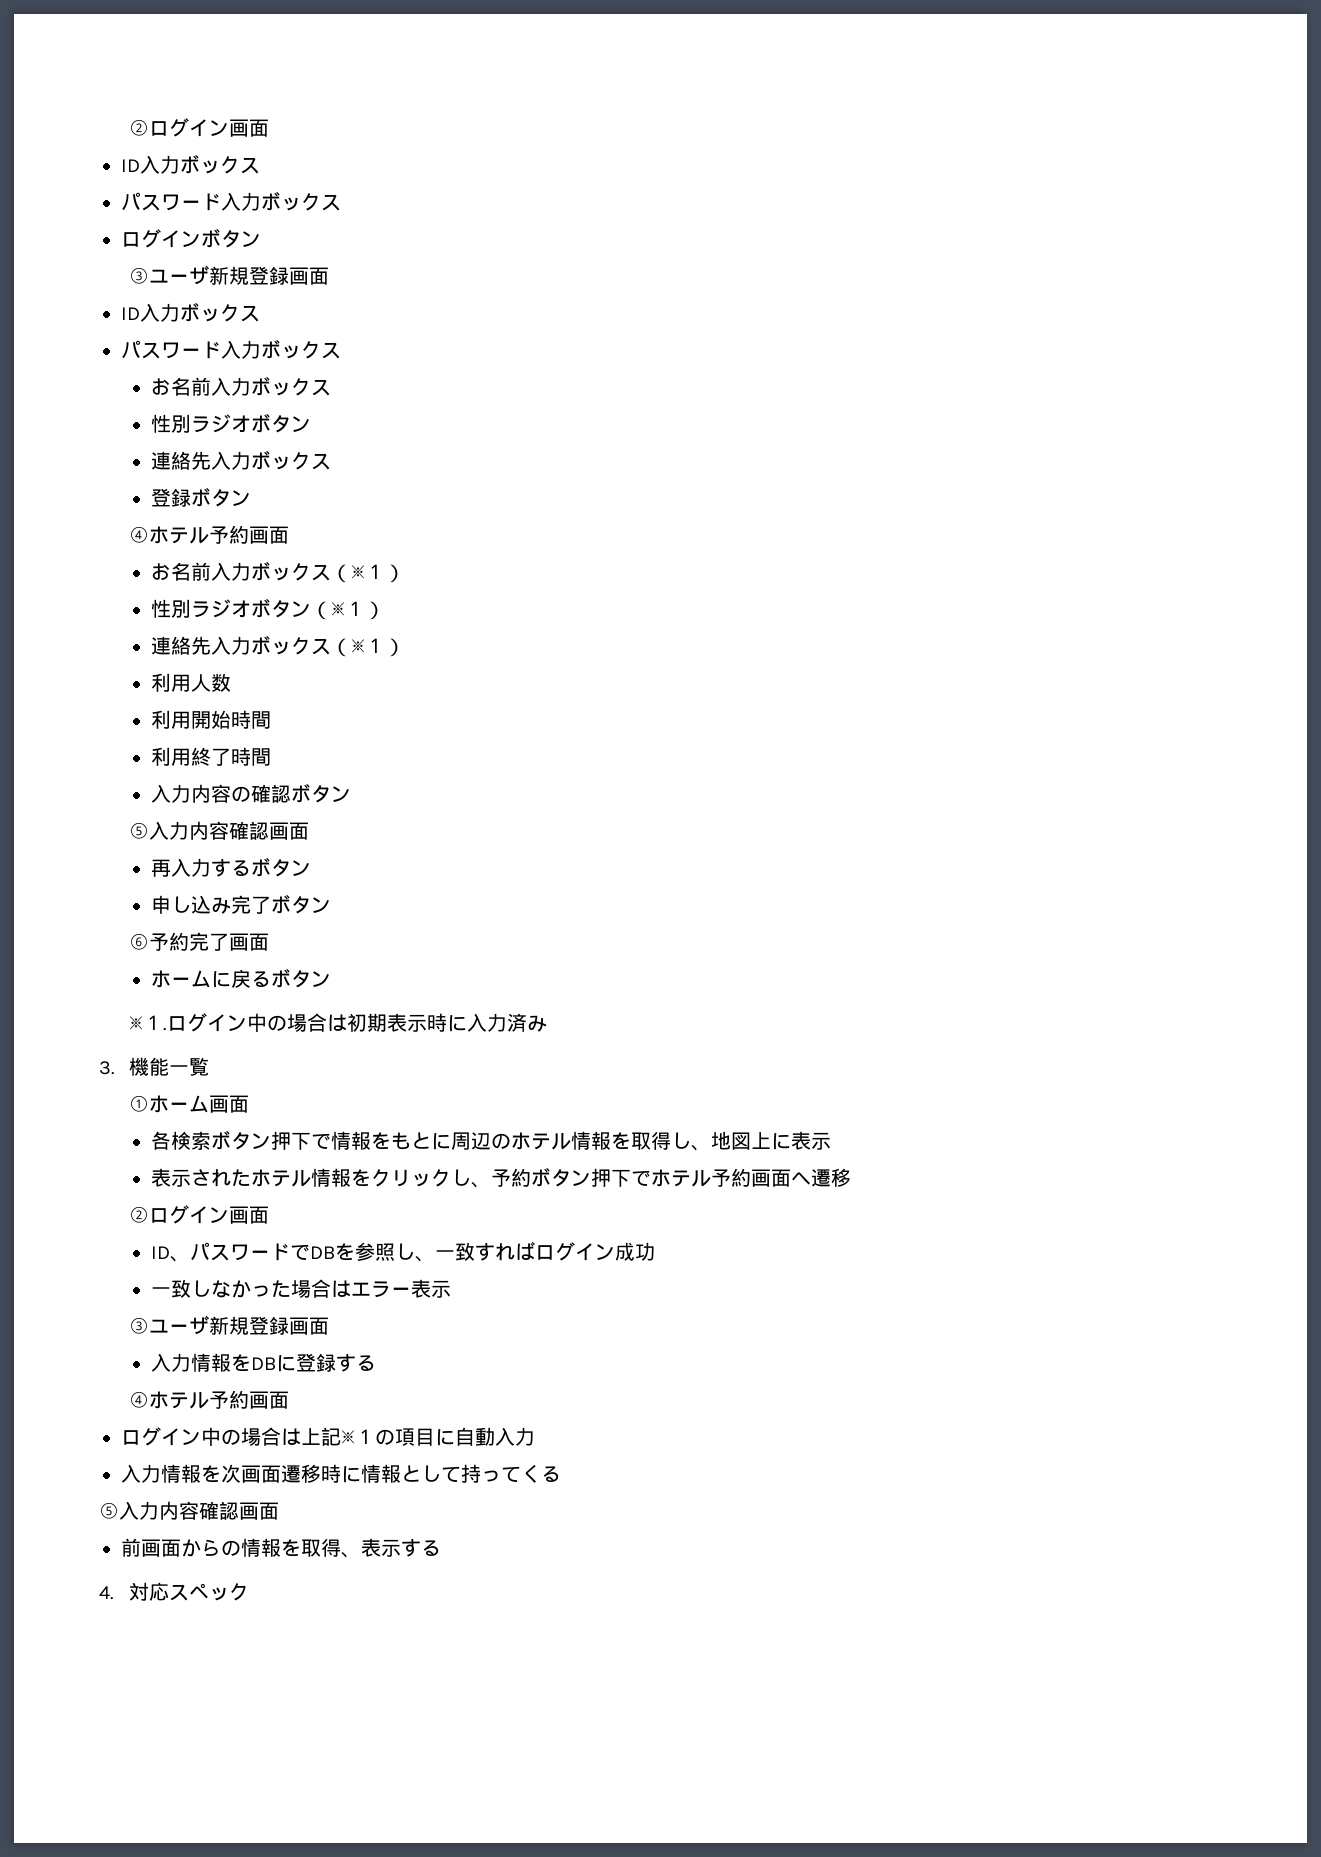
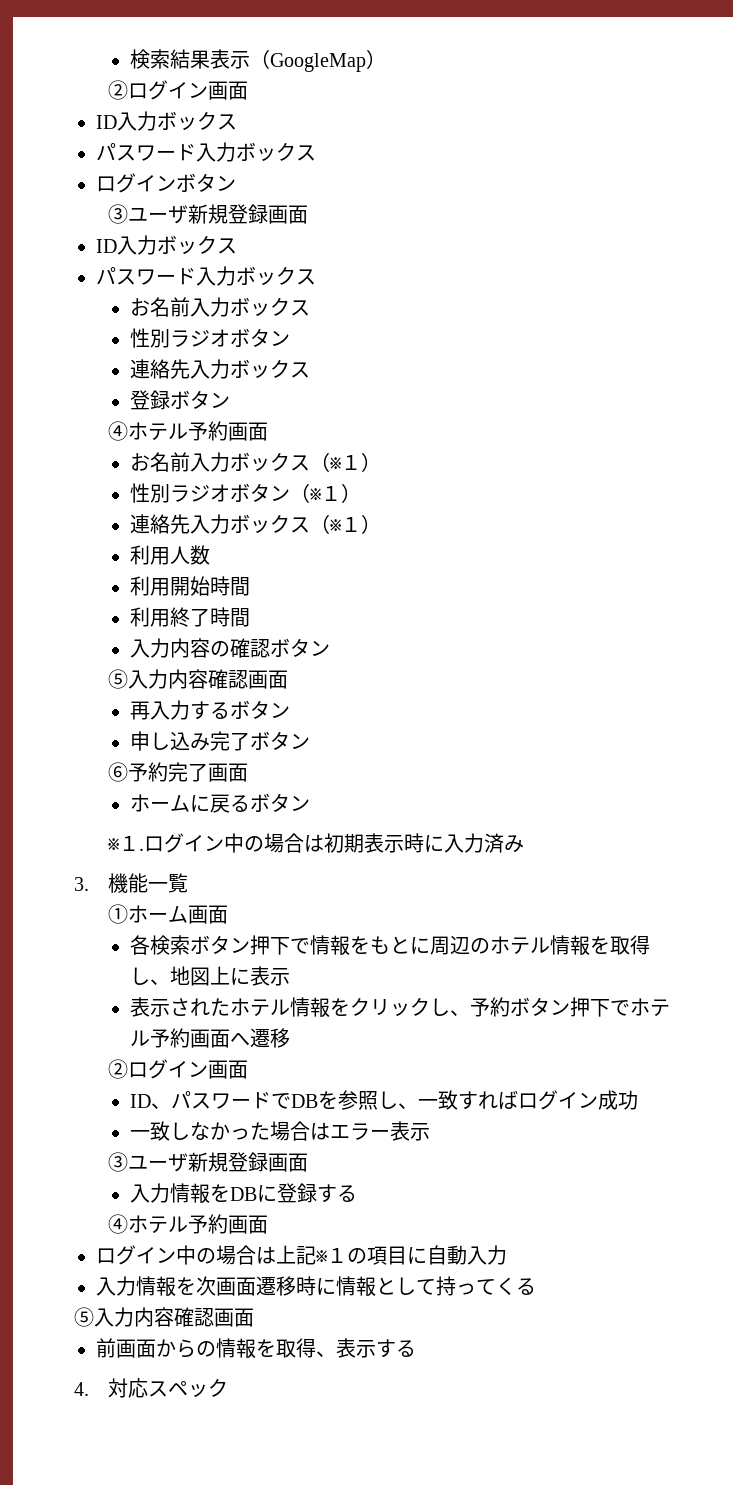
+ 検索結果表示（GoogleMap）

